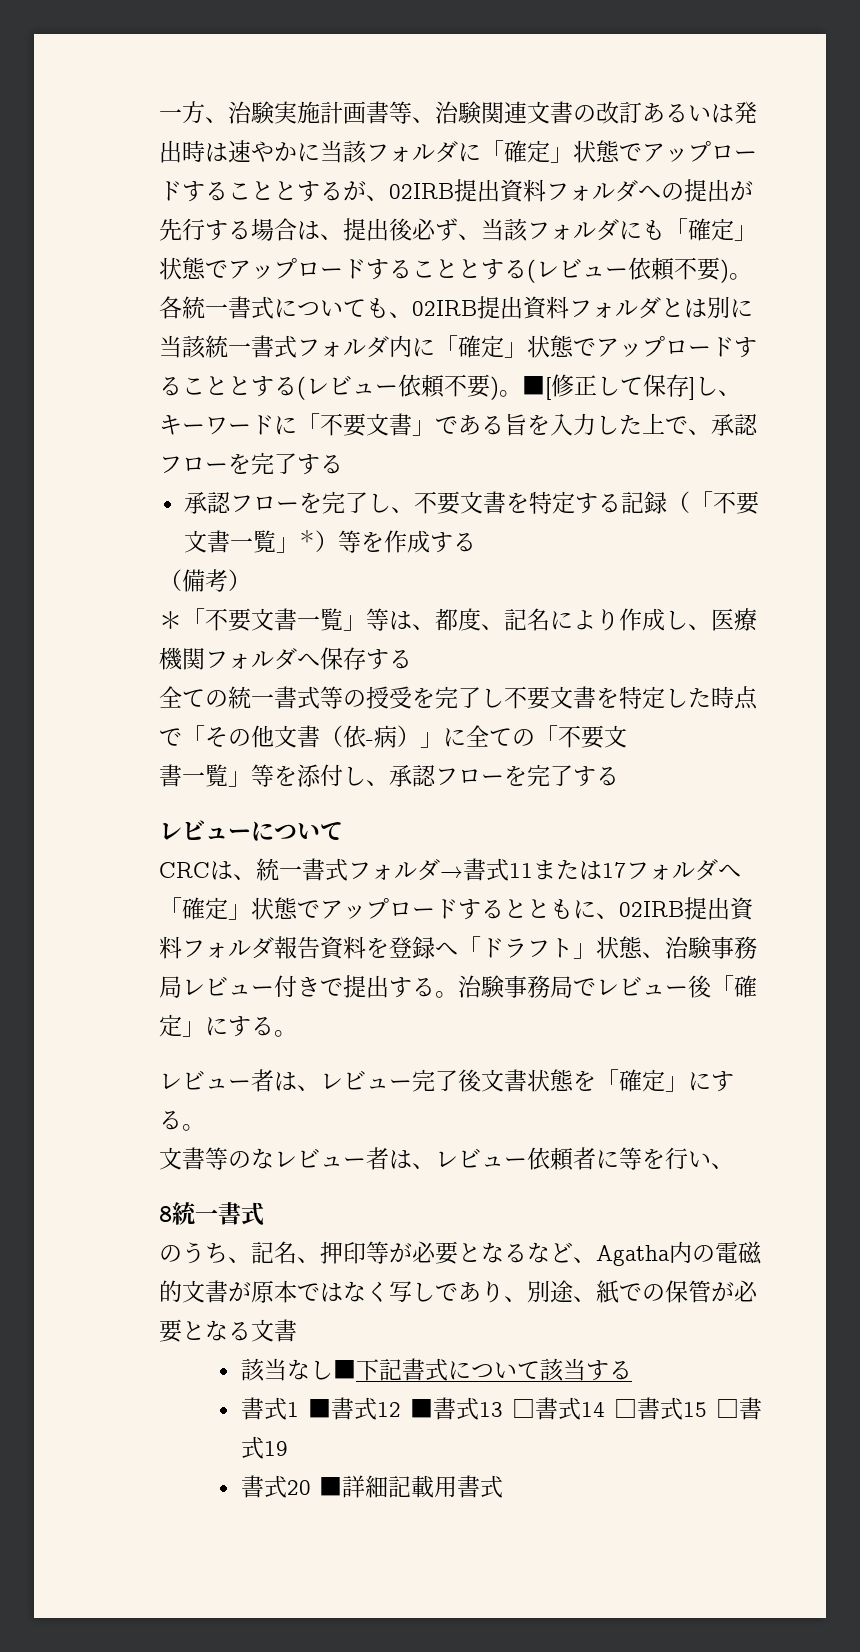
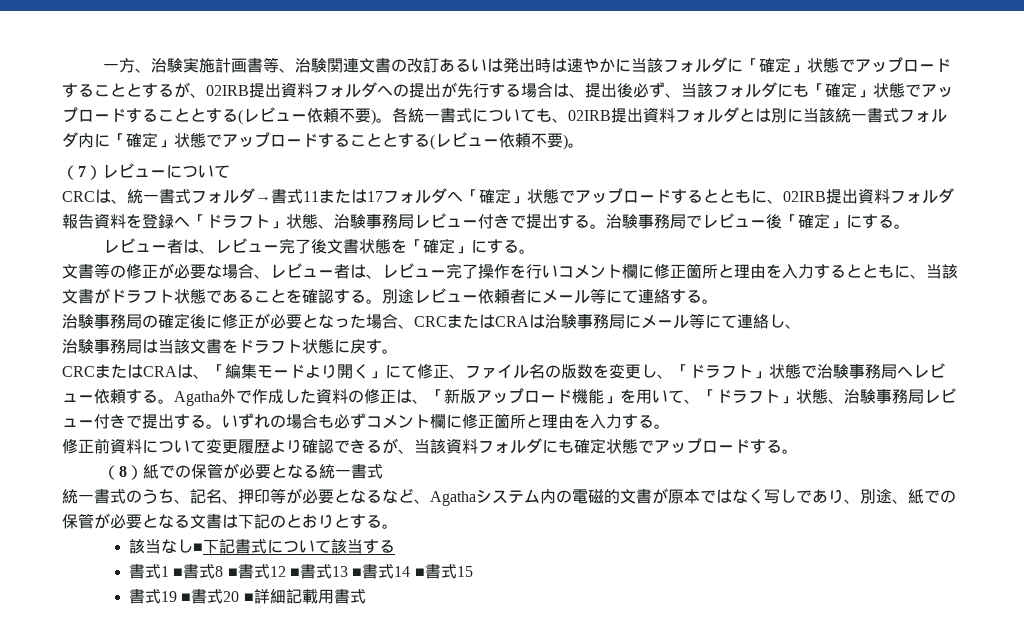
- 各統一書式についても、02IRB提出資料フォルダとは別に当該統一書式フォルダ内に「確定」状態でアップロードすることとする(レビュー依頼不要)。■[修正して保存]し、キーワードに「不要文書」である旨を入力した上で、承認フローを完了する
- 承認フローを完了し、不要文書を特定する記録（「不要文書一覧」＊）等を作成する
- （備考）
- ＊「不要文書一覧」等は、都度、記名により作成し、医療機関フォルダへ保存する
- 全ての統一書式等の授受を完了し不要文書を特定した時点で「その他文書（依-病）」に全ての「不要文
- 書一覧」等を添付し、承認フローを完了する
- レビューについて
+ 各統一書式についても、02IRB提出資料フォルダとは別に当該統一書式フォルダ内に「確定」状態でアップロードすることとする(レビュー依頼不要)。
+ （7）レビューについて
- 文書等のなレビュー者は、レビュー依頼者に等を行い、
- 8統一書式
+ 文書等の修正が必要な場合、レビュー者は、レビュー完了操作を行いコメント欄に修正箇所と理由を入力するとともに、当該文書がドラフト状態であることを確認する。別途レビュー依頼者にメール等にて連絡する。
+ 治験事務局の確定後に修正が必要となった場合、CRCまたはCRAは治験事務局にメール等にて連絡し、
+ 治験事務局は当該文書をドラフト状態に戻す。
+ CRCまたはCRAは、「編集モードより開く」にて修正、ファイル名の版数を変更し、「ドラフト」状態で治験事務局へレビュー依頼する。Agatha外で作成した資料の修正は、「新版アップロード機能」を用いて、「ドラフト」状態、治験事務局レビュー付きで提出する。いずれの場合も必ずコメント欄に修正箇所と理由を入力する。
+ 修正前資料について変更履歴より確認できるが、当該資料フォルダにも確定状態でアップロードする。
+ （8）紙での保管が必要となる統一書式
- のうち、記名、押印等が必要となるなど、Agatha内の電磁的文書が原本ではなく写しであり、別途、紙での保管が必要となる文書
+ 統一書式のうち、記名、押印等が必要となるなど、Agathaシステム内の電磁的文書が原本ではなく写しであり、別途、紙での保管が必要となる文書は下記のとおりとする。
- 書式1 ■書式12 ■書式13 □書式14 □書式15 □書式19
- 書式20 ■詳細記載用書式
+ 書式1 ■書式8 ■書式12 ■書式13 ■書式14 ■書式15
+ 書式19 ■書式20 ■詳細記載用書式

